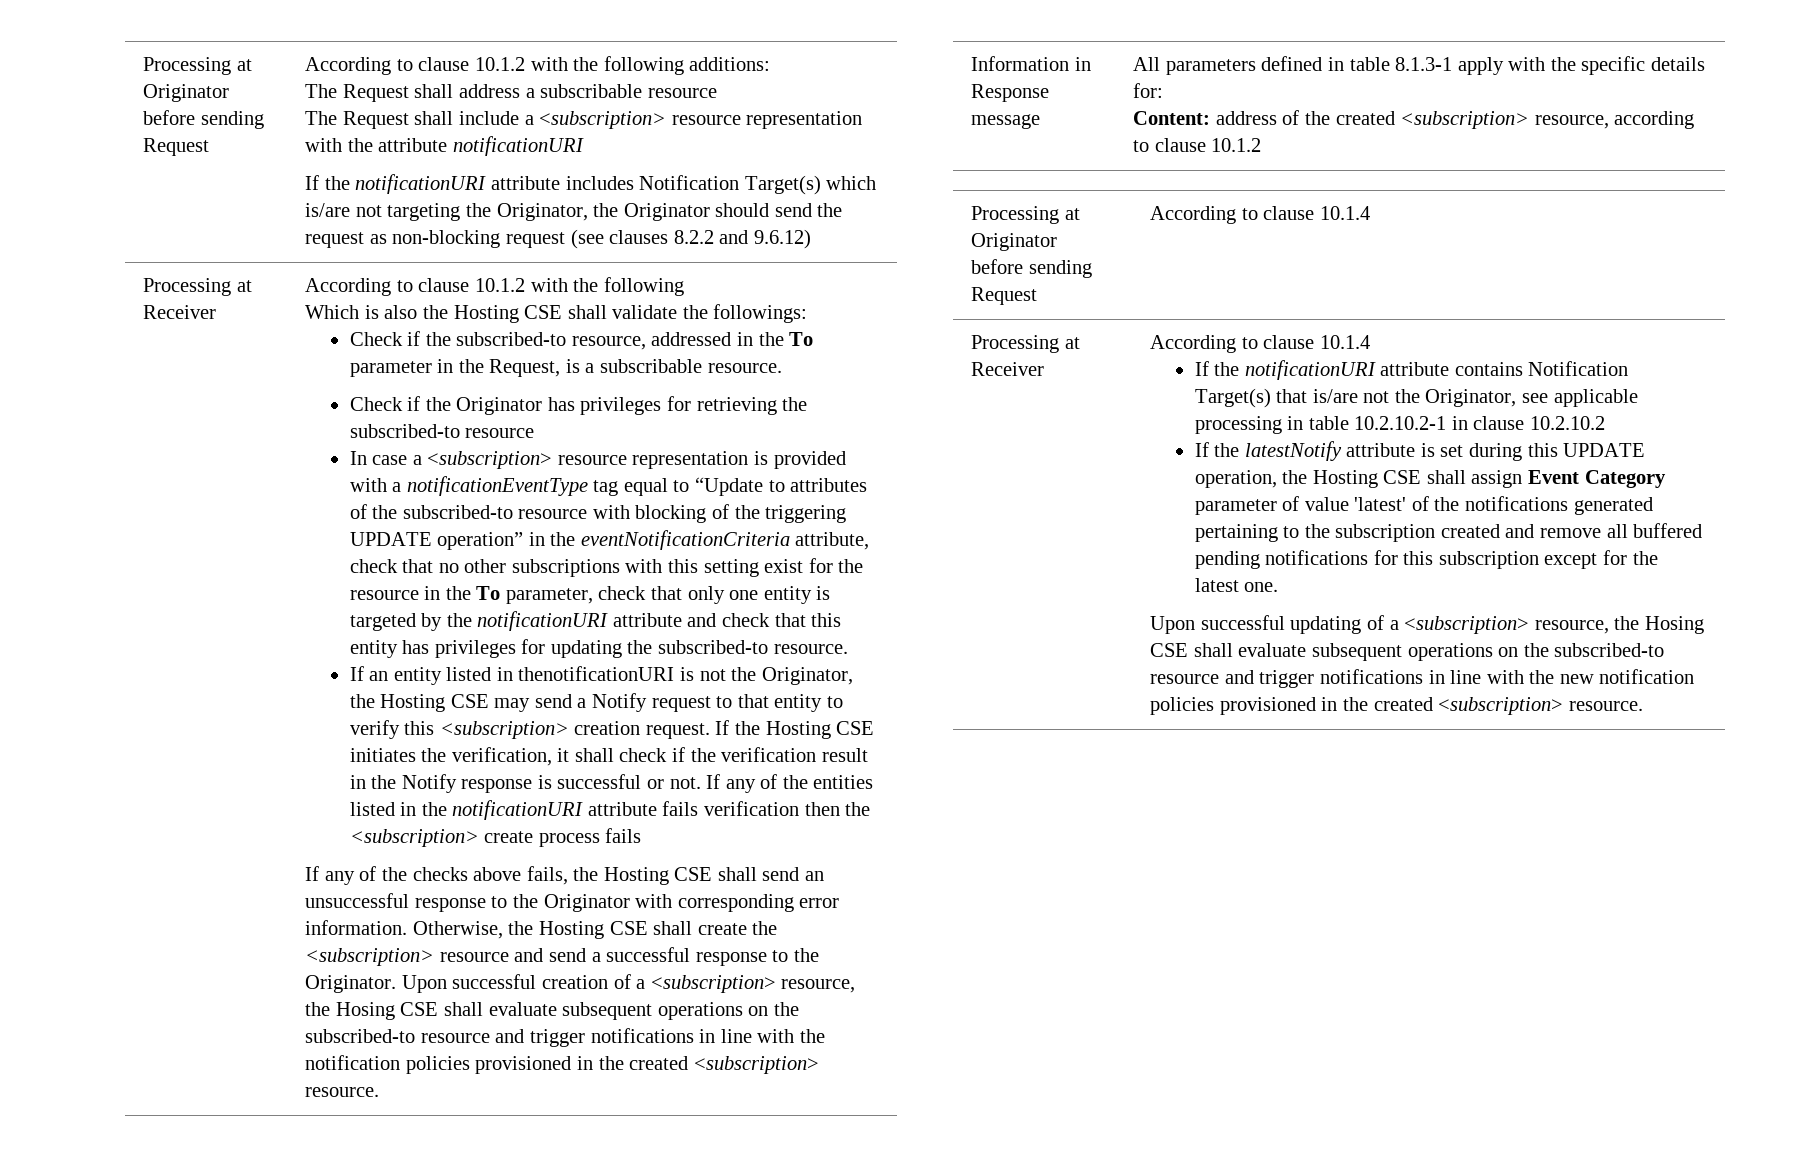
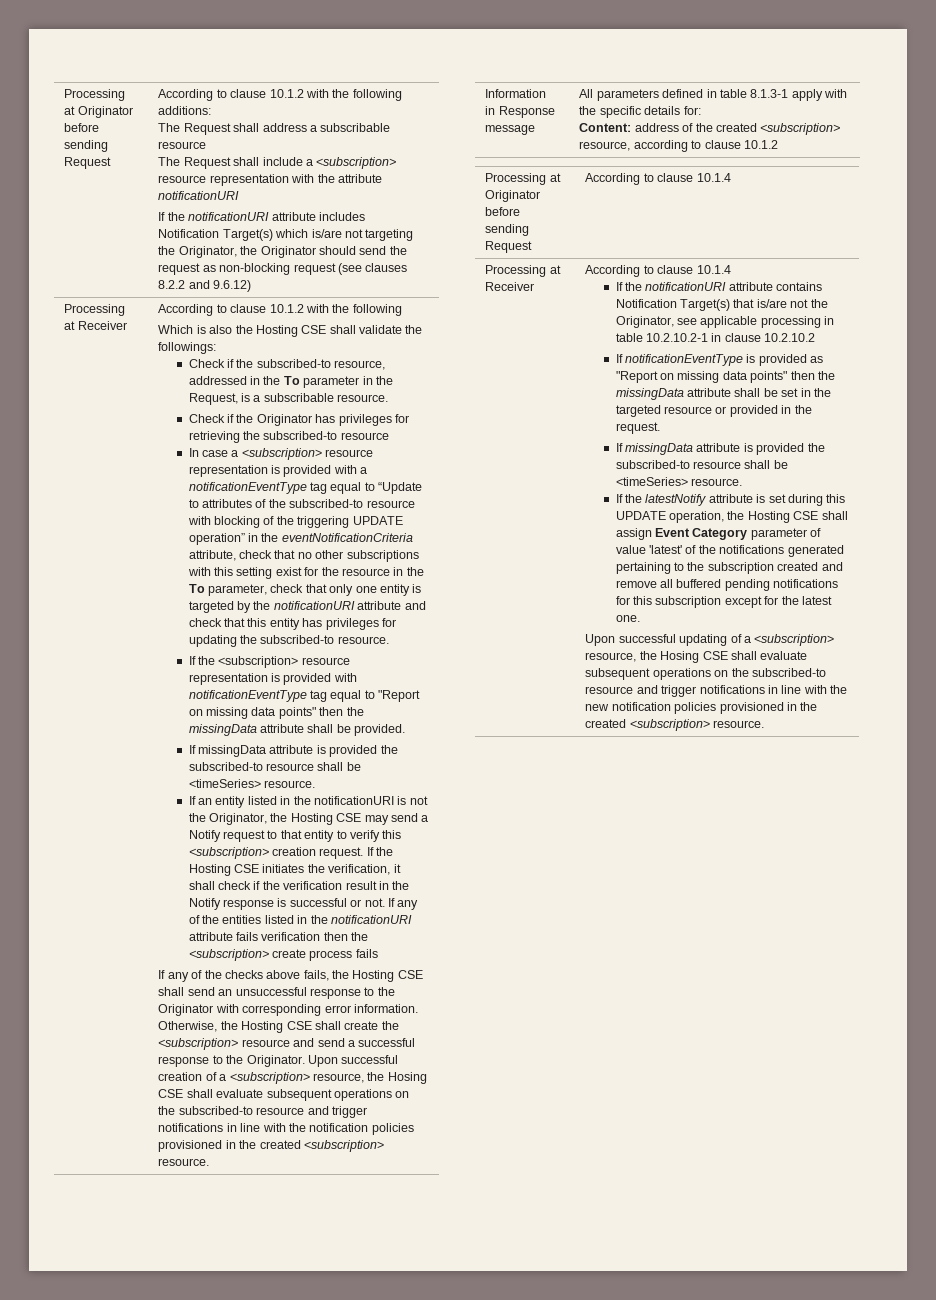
+ If the <subscription> resource representation is provided with notificationEventType tag equal to "Report on missing data points" then the missingData attribute shall be provided.
+ If missingData attribute is provided the subscribed-to resource shall be <timeSeries> resource.
- If an entity listed in thenotificationURI is not the Originator, the Hosting CSE may send a Notify request to that entity to verify this <subscription> creation request.
+ If an entity listed in the notificationURI is not the Originator, the Hosting CSE may send a Notify request to that entity to verify this <subscription> creation request.
+ If notificationEventType is provided as "Report on missing data points" then the missingData attribute shall be set in the targeted resource or provided in the request.
+ If missingData attribute is provided the subscribed-to resource shall be <timeSeries> resource.

